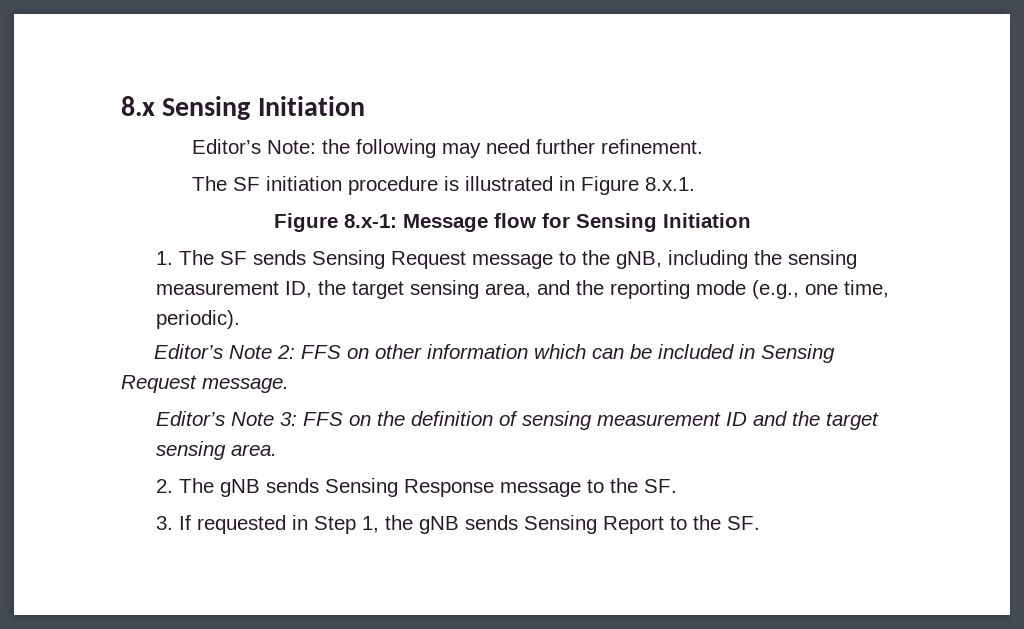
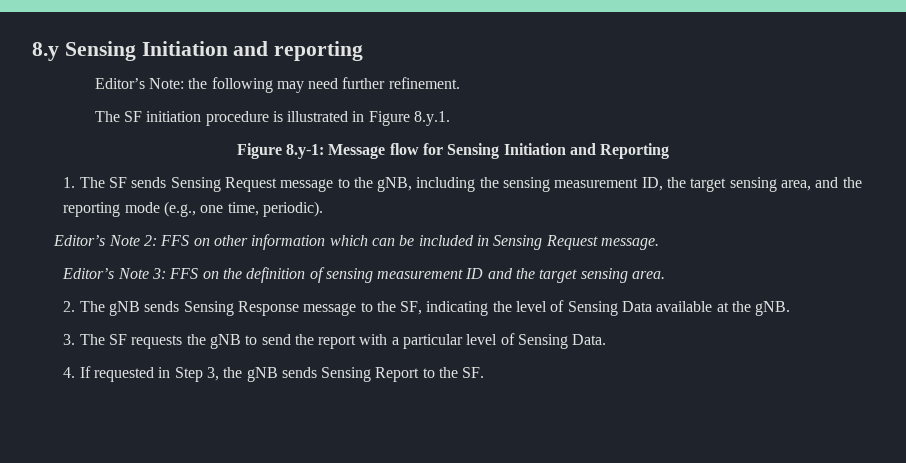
- 8.x Sensing Initiation
+ 8.y Sensing Initiation and reporting
- The SF initiation procedure is illustrated in Figure 8.x.1.
- Figure 8.x-1: Message flow for Sensing Initiation
+ The SF initiation procedure is illustrated in Figure 8.y.1.
+ Figure 8.y-1: Message flow for Sensing Initiation and Reporting
- 2. The gNB sends Sensing Response message to the SF.
- 3. If requested in Step 1, the gNB sends Sensing Report to the SF.
+ 2. The gNB sends Sensing Response message to the SF, indicating the level of Sensing Data available at the gNB.
+ 3. The SF requests the gNB to send the report with a particular level of Sensing Data.
+ 4. If requested in Step 3, the gNB sends Sensing Report to the SF.

